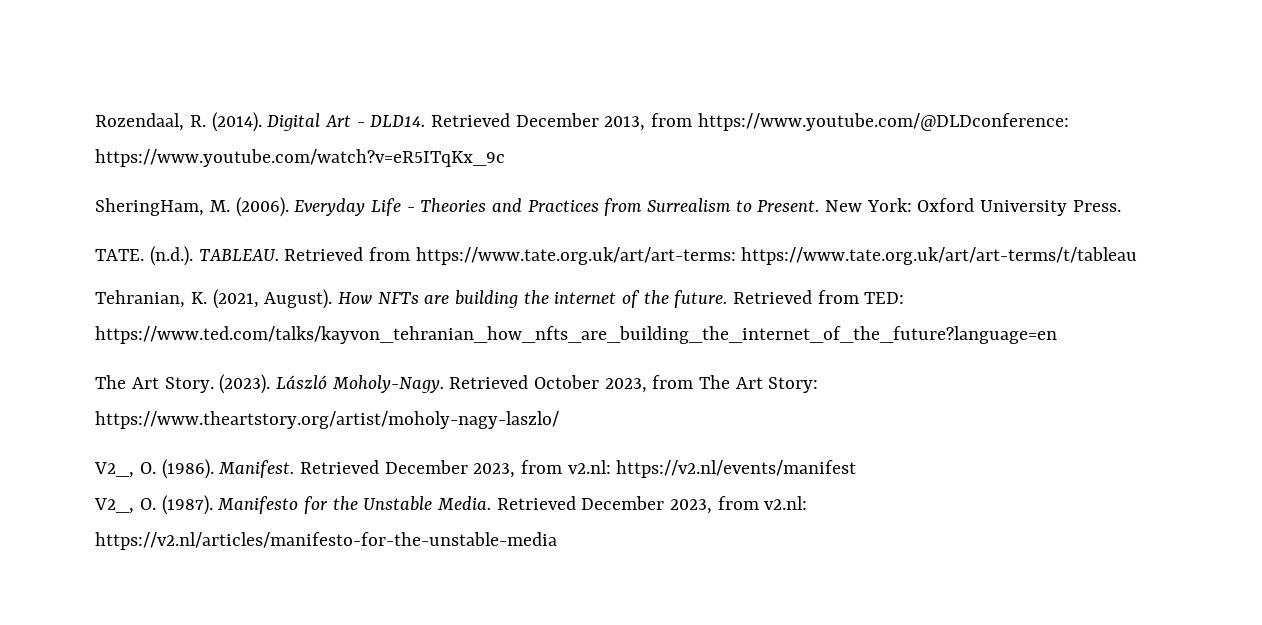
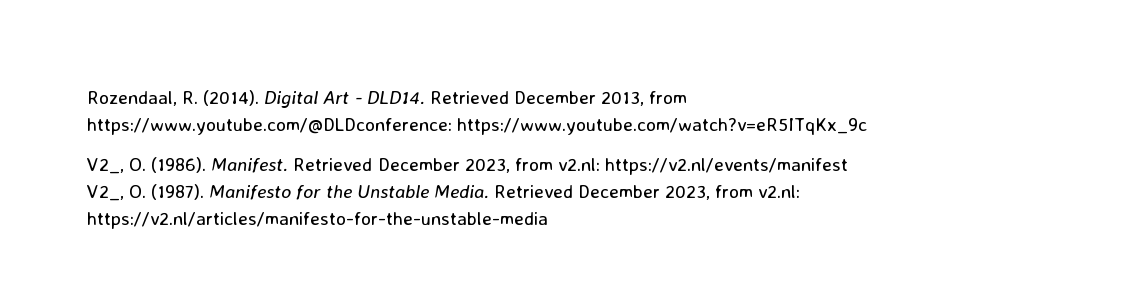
- SheringHam, M. (2006). Everyday Life - Theories and Practices from Surrealism to Present. New York: Oxford University Press.
- TATE. (n.d.). TABLEAU. Retrieved from https://www.tate.org.uk/art/art-terms: https://www.tate.org.uk/art/art-terms/t/tableau
- Tehranian, K. (2021, August). How NFTs are building the internet of the future. Retrieved from TED: https://www.ted.com/talks/kayvon_tehranian_how_nfts_are_building_the_internet_of_the_future?language=en
- The Art Story. (2023). László Moholy-Nagy. Retrieved October 2023, from The Art Story: https://www.theartstory.org/artist/moholy-nagy-laszlo/

